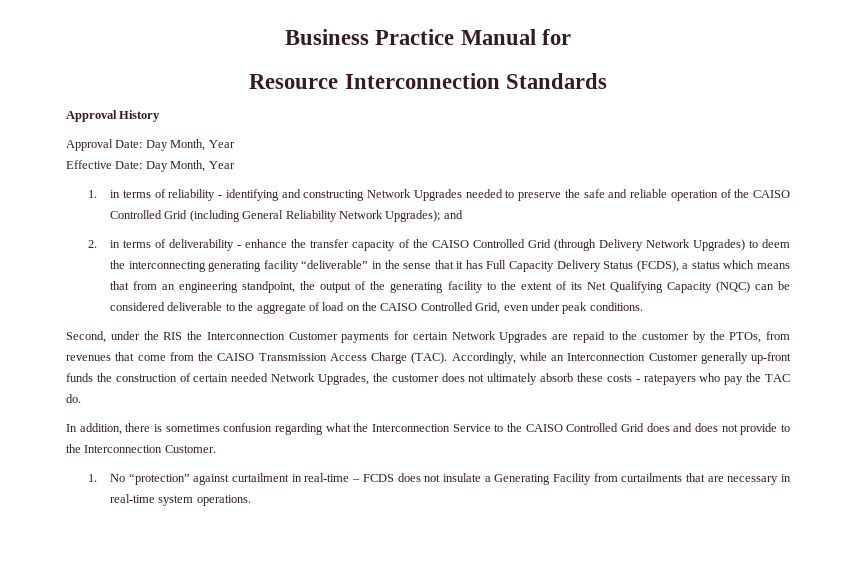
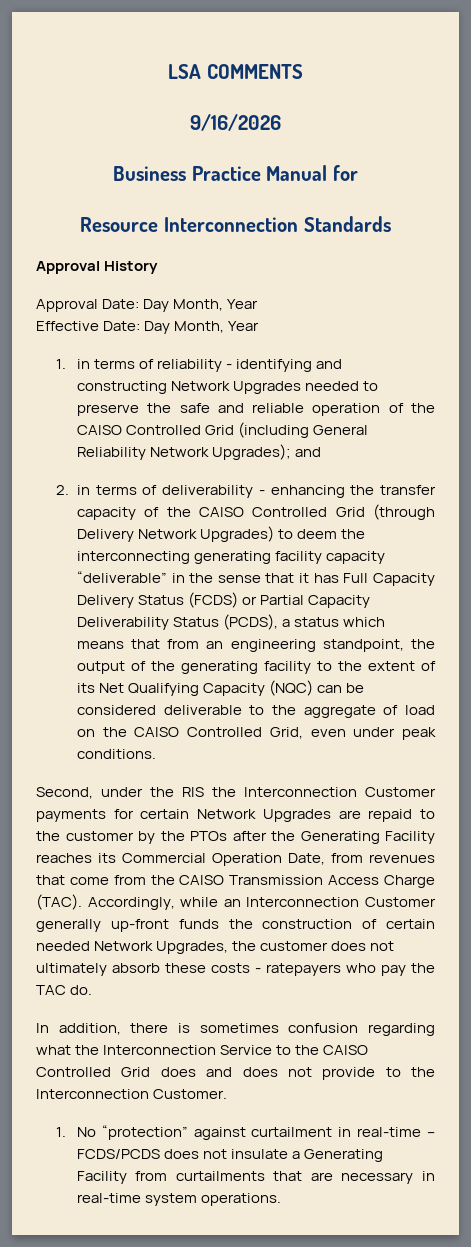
+ LSA COMMENTS
+ 9/16/2026
- 2. in terms of deliverability - enhance the transfer capacity of the CAISO Controlled Grid (through Delivery Network Upgrades) to deem the interconnecting generating facility “deliverable” in the sense that it has Full Capacity Delivery Status (FCDS), a status which means that from an engineering standpoint, the output of the generating facility to the extent of its Net Qualifying Capacity (NQC) can be considered deliverable to the aggregate of load on the CAISO Controlled Grid, even under peak conditions.
+ 2. in terms of deliverability - enhancing the transfer capacity of the CAISO Controlled Grid (through Delivery Network Upgrades) to deem the interconnecting generating facility capacity “deliverable” in the sense that it has Full Capacity Delivery Status (FCDS) or Partial Capacity Deliverability Status (PCDS), a status which means that from an engineering standpoint, the output of the generating facility to the extent of its Net Qualifying Capacity (NQC) can be considered deliverable to the aggregate of load on the CAISO Controlled Grid, even under peak conditions.
- Second, under the RIS the Interconnection Customer payments for certain Network Upgrades are repaid to the customer by the PTOs, from revenues that come from the CAISO Transmission Access Charge (TAC).
+ Second, under the RIS the Interconnection Customer payments for certain Network Upgrades are repaid to the customer by the PTOs after the Generating Facility reaches its Commercial Operation Date, from revenues that come from the CAISO Transmission Access Charge (TAC).
- 1. No “protection” against curtailment in real-time – FCDS does not insulate a Generating Facility from curtailments that are necessary in real-time system operations.
+ 1. No “protection” against curtailment in real-time – FCDS/PCDS does not insulate a Generating Facility from curtailments that are necessary in real-time system operations.

